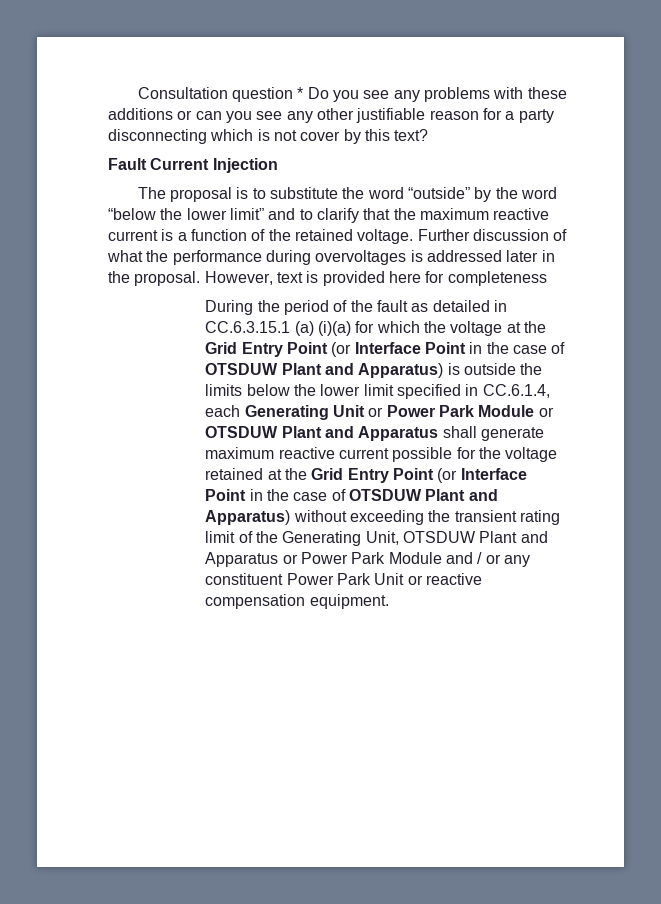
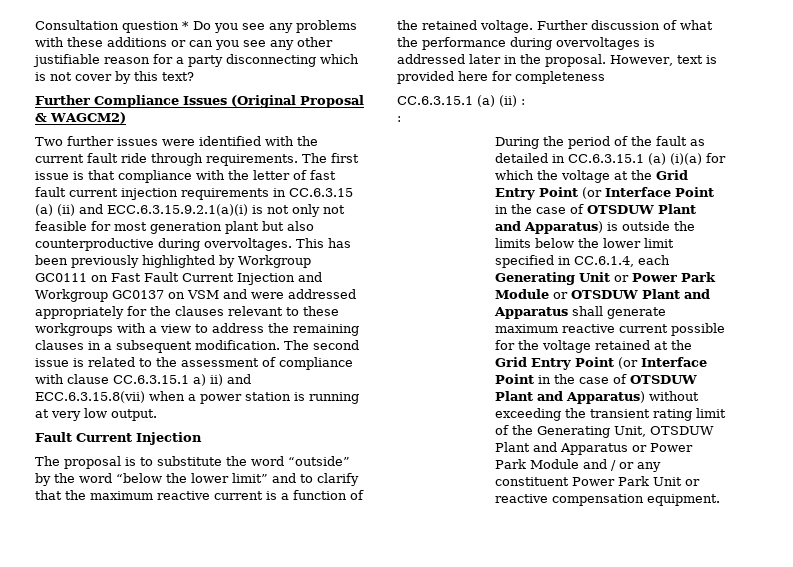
+ Further Compliance Issues (Original Proposal & WAGCM2)
+ Two further issues were identified with the current fault ride through requirements. The first issue is that compliance with the letter of fast fault current injection requirements in CC.6.3.15 (a) (ii) and ECC.6.3.15.9.2.1(a)(i) is not only not feasible for most generation plant but also counterproductive during overvoltages. This has been previously highlighted by Workgroup GC0111 on Fast Fault Current Injection and Workgroup GC0137 on VSM and were addressed appropriately for the clauses relevant to these workgroups with a view to address the remaining clauses in a subsequent modification. The second issue is related to the assessment of compliance with clause CC.6.3.15.1 a) ii) and ECC.6.3.15.8(vii) when a power station is running at very low output.
+ CC.6.3.15.1 (a) (ii) :
+ :

